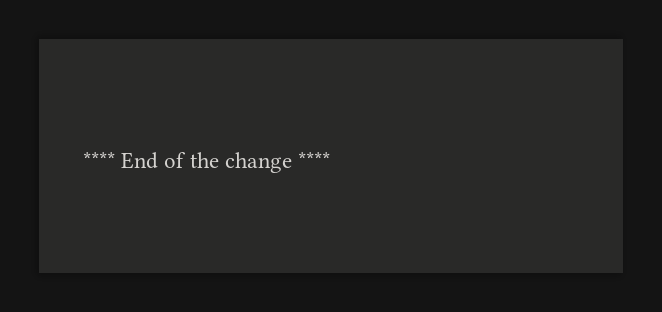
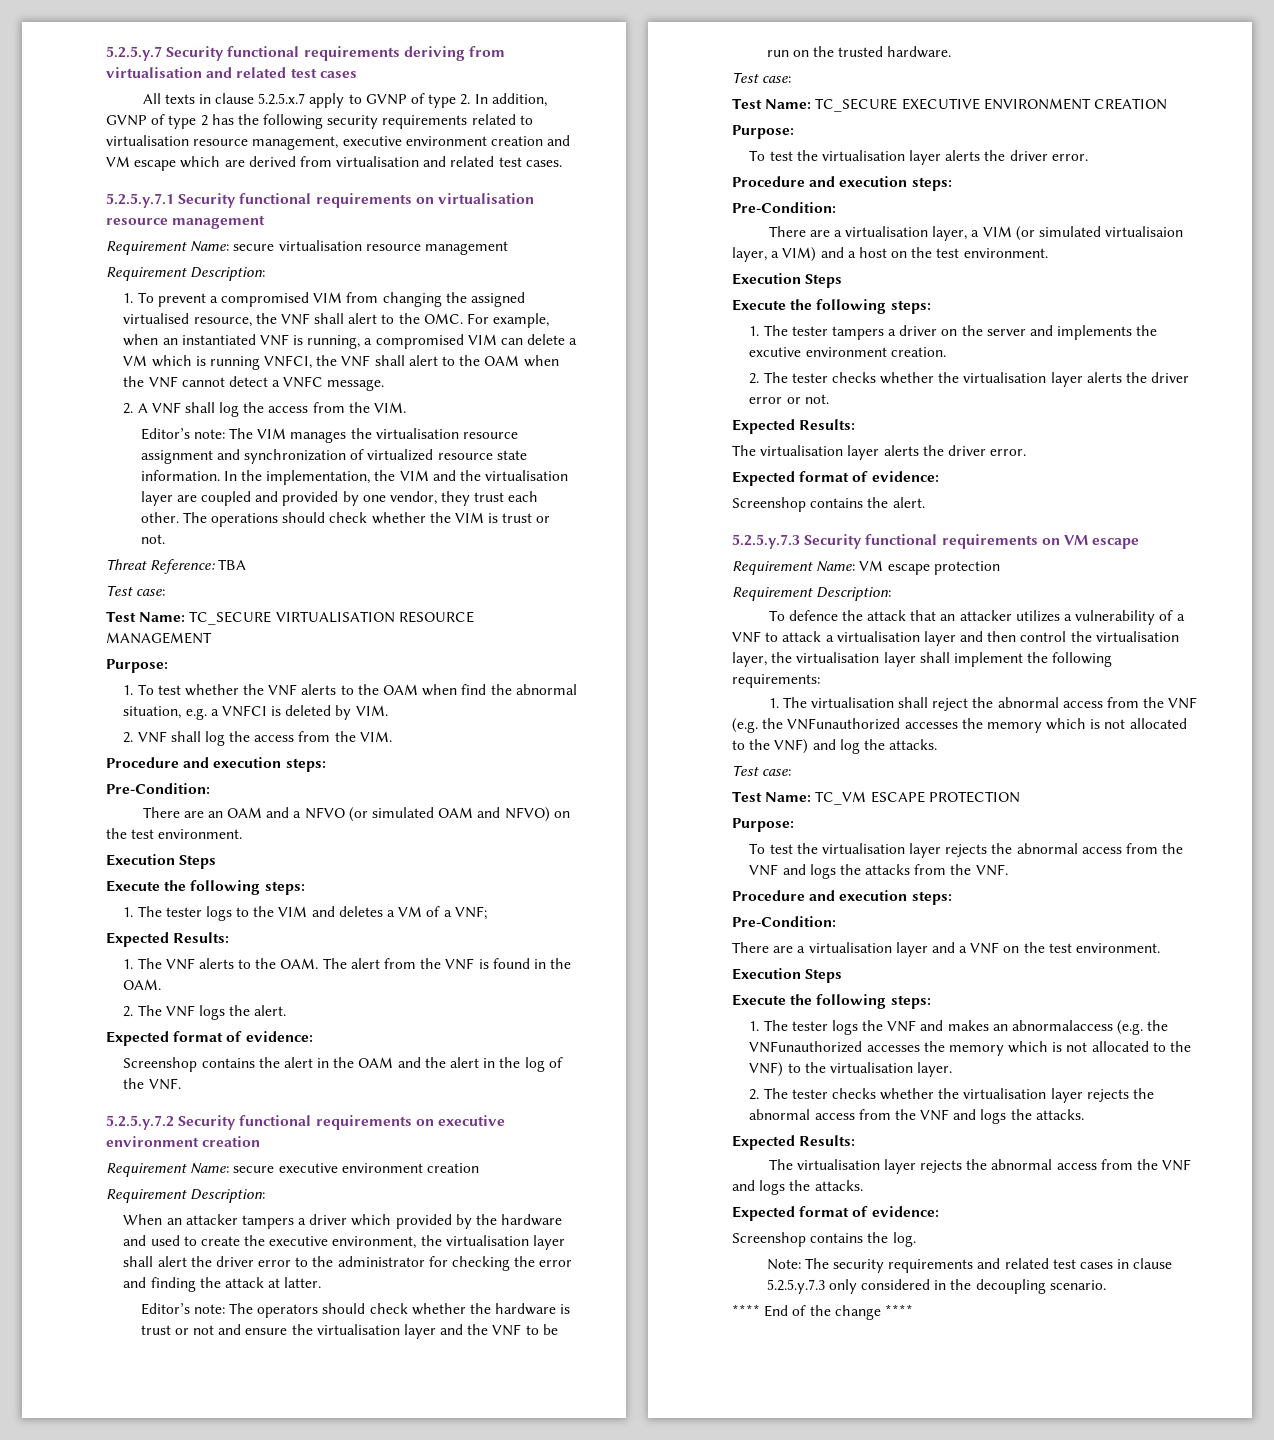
+ 5.2.5.y.7 Security functional requirements deriving from virtualisation and related test cases
+ All texts in clause 5.2.5.x.7 apply to GVNP of type 2. In addition, GVNP of type 2 has the following security requirements related to virtualisation resource management, executive environment creation and VM escape which are derived from virtualisation and related test cases.
+ 5.2.5.y.7.1 Security functional requirements on virtualisation resource management
+ Requirement Name: secure virtualisation resource management
+ Requirement Description:
+ 1. To prevent a compromised VIM from changing the assigned virtualised resource, the VNF shall alert to the OMC. For example, when an instantiated VNF is running, a compromised VIM can delete a VM which is running VNFCI, the VNF shall alert to the OAM when the VNF cannot detect a VNFC message.
+ 2. A VNF shall log the access from the VIM.
+ Editor’s note: The VIM manages the virtualisation resource assignment and synchronization of virtualized resource state information. In the implementation, the VIM and the virtualisation layer are coupled and provided by one vendor, they trust each other. The operations should check whether the VIM is trust or not.
+ Threat Reference: TBA
+ Test case:
+ Test Name: TC_SECURE VIRTUALISATION RESOURCE MANAGEMENT
+ Purpose:
+ 1. To test whether the VNF alerts to the OAM when find the abnormal situation, e.g. a VNFCI is deleted by VIM.
+ 2. VNF shall log the access from the VIM.
+ Procedure and execution steps:
+ Pre-Condition:
+ There are an OAM and a NFVO (or simulated OAM and NFVO) on the test environment.
+ Execution Steps
+ Execute the following steps:
+ 1. The tester logs to the VIM and deletes a VM of a VNF;
+ Expected Results:
+ 1. The VNF alerts to the OAM. The alert from the VNF is found in the OAM.
+ 2. The VNF logs the alert.
+ Expected format of evidence:
+ Screenshop contains the alert in the OAM and the alert in the log of the VNF.
+ 5.2.5.y.7.2 Security functional requirements on executive environment creation
+ Requirement Name: secure executive environment creation
+ Requirement Description:
+ When an attacker tampers a driver which provided by the hardware and used to create the executive environment, the virtualisation layer shall alert the driver error to the administrator for checking the error and finding the attack at latter.
+ Editor’s note: The operators should check whether the hardware is trust or not and ensure the virtualisation layer and the VNF to be run on the trusted hardware.
+ Test case:
+ Test Name: TC_SECURE EXECUTIVE ENVIRONMENT CREATION
+ Purpose:
+ To test the virtualisation layer alerts the driver error.
+ Procedure and execution steps:
+ Pre-Condition:
+ There are a virtualisation layer, a VIM (or simulated virtualisaion layer, a VIM) and a host on the test environment.
+ Execution Steps
+ Execute the following steps:
+ 1. The tester tampers a driver on the server and implements the excutive environment creation.
+ 2. The tester checks whether the virtualisation layer alerts the driver error or not.
+ Expected Results:
+ The virtualisation layer alerts the driver error.
+ Expected format of evidence:
+ Screenshop contains the alert.
+ 5.2.5.y.7.3 Security functional requirements on VM escape
+ Requirement Name: VM escape protection
+ Requirement Description:
+ To defence the attack that an attacker utilizes a vulnerability of a VNF to attack a virtualisation layer and then control the virtualisation layer, the virtualisation layer shall implement the following requirements:
+ 1. The virtualisation shall reject the abnormal access from the VNF (e.g. the VNFunauthorized accesses the memory which is not allocated to the VNF) and log the attacks.
+ Test case:
+ Test Name: TC_VM ESCAPE PROTECTION
+ Purpose:
+ To test the virtualisation layer rejects the abnormal access from the VNF and logs the attacks from the VNF.
+ Procedure and execution steps:
+ Pre-Condition:
+ There are a virtualisation layer and a VNF on the test environment.
+ Execution Steps
+ Execute the following steps:
+ 1. The tester logs the VNF and makes an abnormalaccess (e.g. the VNFunauthorized accesses the memory which is not allocated to the VNF) to the virtualisation layer.
+ 2. The tester checks whether the virtualisation layer rejects the abnormal access from the VNF and logs the attacks.
+ Expected Results:
+ The virtualisation layer rejects the abnormal access from the VNF and logs the attacks.
+ Expected format of evidence:
+ Screenshop contains the log.
+ Note: The security requirements and related test cases in clause 5.2.5.y.7.3 only considered in the decoupling scenario.

